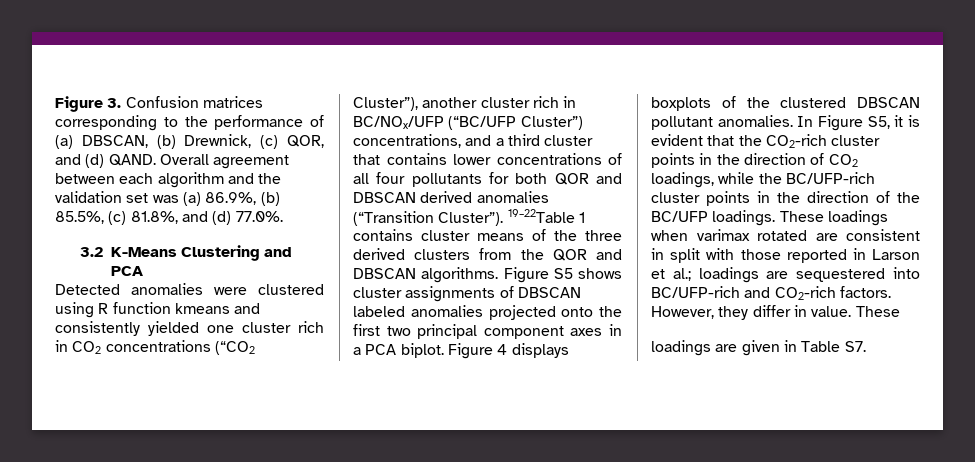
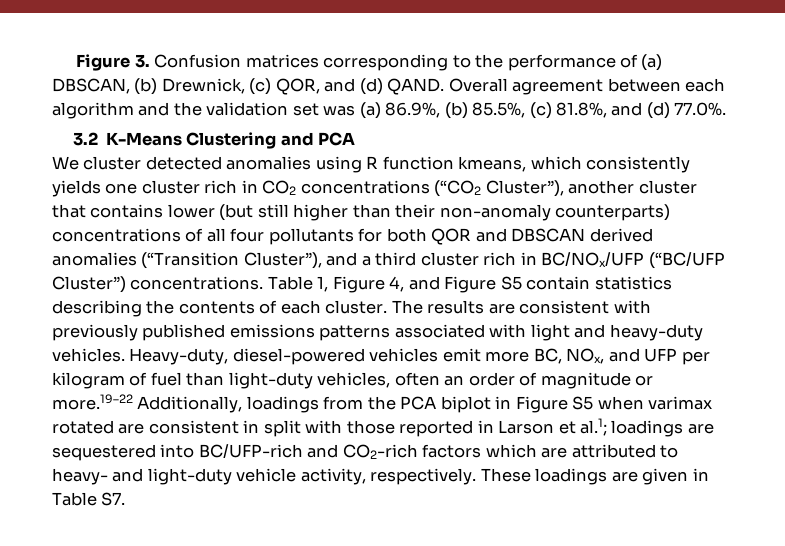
- Detected anomalies were clustered using R function kmeans and consistently yielded one cluster rich in CO2 concentrations (“CO2 Cluster”), another cluster rich in BC/NOx/UFP (“BC/UFP Cluster”) concentrations, and a third cluster that contains lower concentrations of all four pollutants for both QOR and DBSCAN derived anomalies (“Transition Cluster”). 19–22Table 1 contains cluster means of the three derived clusters from the QOR and DBSCAN algorithms. Figure S5 shows cluster assignments of DBSCAN labeled anomalies projected onto the first two principal component axes in a PCA biplot. Figure 4 displays boxplots of the clustered DBSCAN pollutant anomalies. In Figure S5, it is evident that the CO2-rich cluster points in the direction of CO2 loadings, while the BC/UFP-rich cluster points in the direction of the BC/UFP loadings. These loadings when varimax rotated are consistent in split with those reported in Larson et al.; loadings are sequestered into BC/UFP-rich and CO2-rich factors. However, they differ in value. These
- loadings are given in Table S7.
+ We cluster detected anomalies using R function kmeans, which consistently yields one cluster rich in CO2 concentrations (“CO2 Cluster”), another cluster that contains lower (but still higher than their non-anomaly counterparts) concentrations of all four pollutants for both QOR and DBSCAN derived anomalies (“Transition Cluster”), and a third cluster rich in BC/NOx/UFP (“BC/UFP Cluster”) concentrations. Table 1, Figure 4, and Figure S5 contain statistics describing the contents of each cluster. The results are consistent with previously published emissions patterns associated with light and heavy-duty vehicles. Heavy-duty, diesel-powered vehicles emit more BC, NOx, and UFP per kilogram of fuel than light-duty vehicles, often an order of magnitude or more.19–22 Additionally, loadings from the PCA biplot in Figure S5 when varimax rotated are consistent in split with those reported in Larson et al.1; loadings are sequestered into BC/UFP-rich and CO2-rich factors which are attributed to heavy- and light-duty vehicle activity, respectively. These loadings are given in Table S7.

